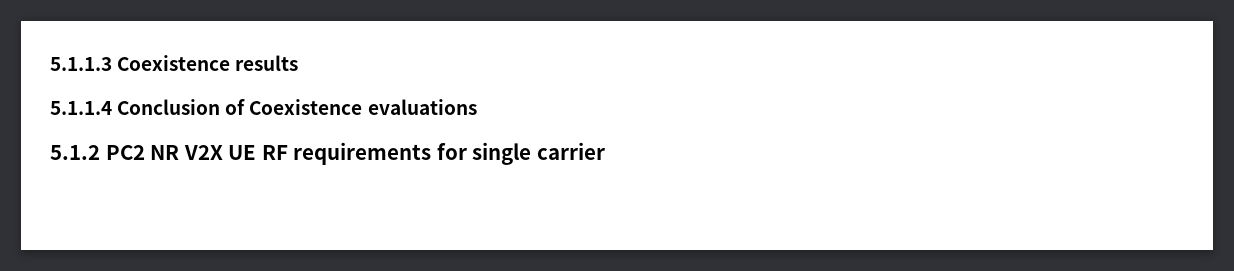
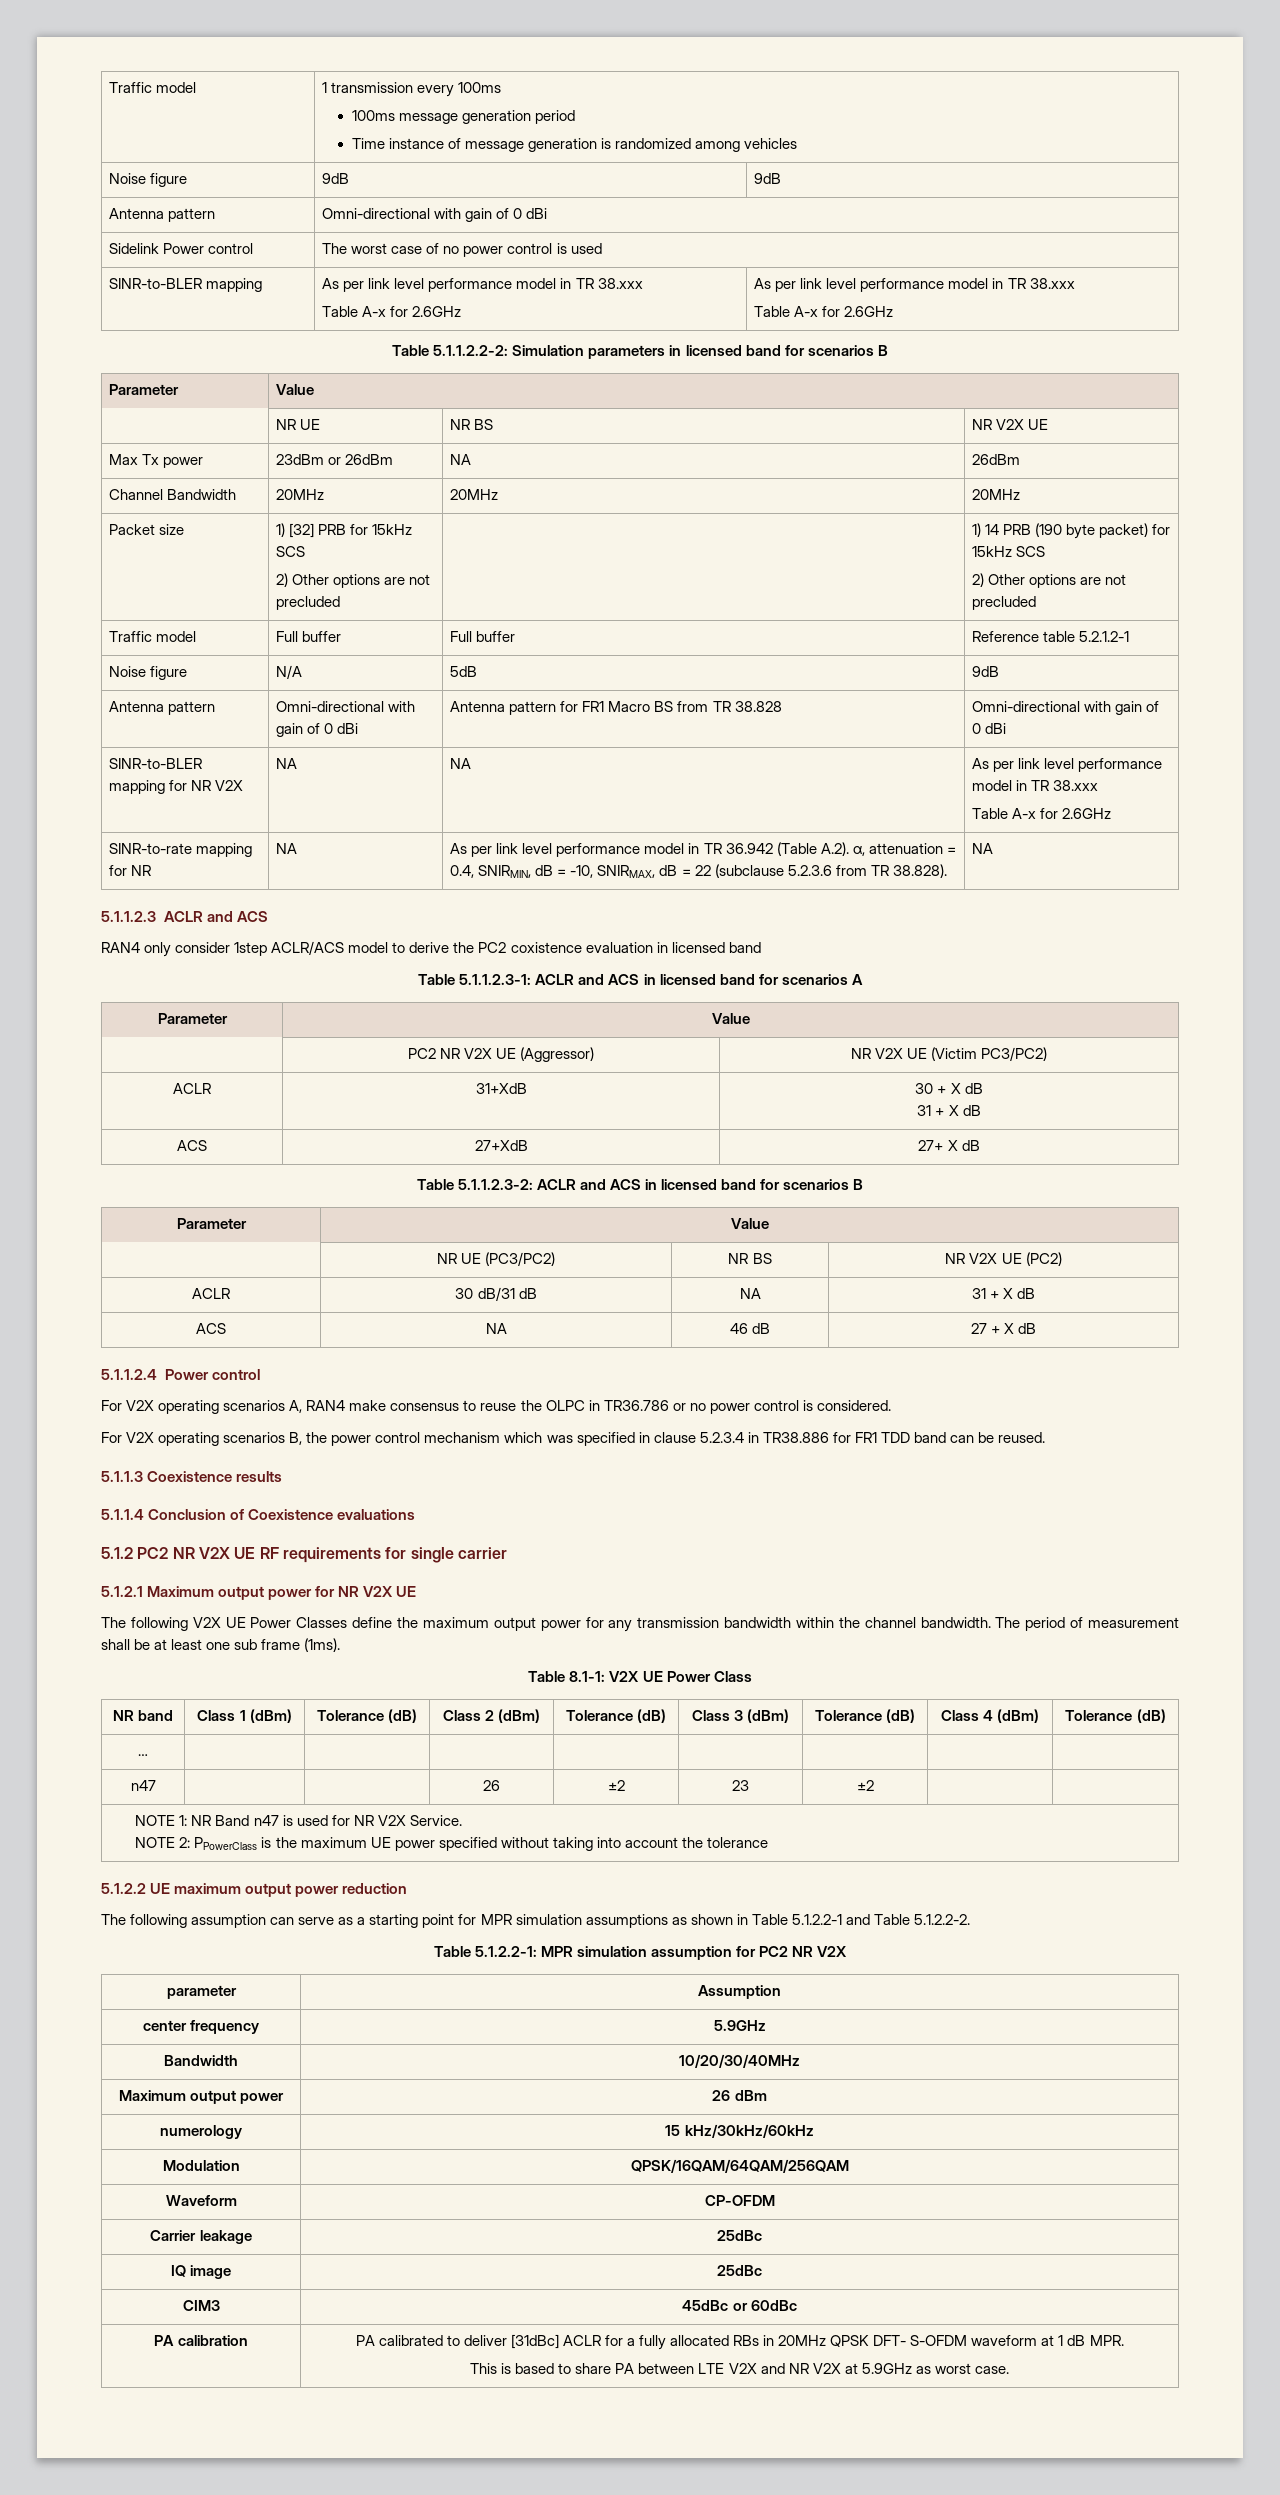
+ Traffic model | 1 transmission every 100ms
+ 100ms message generation period
+ Time instance of message generation is randomized among vehicles
+ Noise figure | 9dB | 9dB
+ Antenna pattern | Omni-directional with gain of 0 dBi
+ Sidelink Power control | The worst case of no power control is used
+ SINR-to-BLER mapping | As per link level performance model in TR 38.xxx
+ Table A-x for 2.6GHz | As per link level performance model in TR 38.xxx
+ Table A-x for 2.6GHz
+ Table 5.1.1.2.2-2: Simulation parameters in licensed band for scenarios B
+ Parameter | Value
+ | NR UE | NR BS | NR V2X UE
+ Max Tx power | 23dBm or 26dBm | NA | 26dBm
+ Channel Bandwidth | 20MHz | 20MHz | 20MHz
+ Packet size | 1) [32] PRB for 15kHz SCS
+ 2) Other options are not precluded | | 1) 14 PRB (190 byte packet) for 15kHz SCS
+ 2) Other options are not precluded
+ Traffic model | Full buffer | Full buffer | Reference table 5.2.1.2-1
+ Noise figure | N/A | 5dB | 9dB
+ Antenna pattern | Omni-directional with gain of 0 dBi | Antenna pattern for FR1 Macro BS from TR 38.828 | Omni-directional with gain of 0 dBi
+ SINR-to-BLER mapping for NR V2X | NA | NA | As per link level performance model in TR 38.xxx
+ Table A-x for 2.6GHz
+ SINR-to-rate mapping for NR | NA | As per link level performance model in TR 36.942 (Table A.2). α, attenuation = 0.4, SNIRMIN, dB = -10, SNIRMAX, dB = 22 (subclause 5.2.3.6 from TR 38.828). | NA
+ 5.1.1.2.3 ACLR and ACS
+ RAN4 only consider 1step ACLR/ACS model to derive the PC2 coxistence evaluation in licensed band
+ Table 5.1.1.2.3-1: ACLR and ACS in licensed band for scenarios A
+ Parameter | Value
+ | PC2 NR V2X UE (Aggressor) | NR V2X UE (Victim PC3/PC2)
+ ACLR | 31+XdB | 30 + X dB
+ 31 + X dB
+ ACS | 27+XdB | 27+ X dB
+ Table 5.1.1.2.3-2: ACLR and ACS in licensed band for scenarios B
+ Parameter | Value
+ | NR UE (PC3/PC2) | NR BS | NR V2X UE (PC2)
+ ACLR | 30 dB/31 dB | NA | 31 + X dB
+ ACS | NA | 46 dB | 27 + X dB
+ 5.1.1.2.4 Power control
+ For V2X operating scenarios A, RAN4 make consensus to reuse the OLPC in TR36.786 or no power control is considered.
+ For V2X operating scenarios B, the power control mechanism which was specified in clause 5.2.3.4 in TR38.886 for FR1 TDD band can be reused.
+ 5.1.2.1 Maximum output power for NR V2X UE
+ The following V2X UE Power Classes define the maximum output power for any transmission bandwidth within the channel bandwidth. The period of measurement shall be at least one sub frame (1ms).
+ Table 8.1-1: V2X UE Power Class
+ NR band | Class 1 (dBm) | Tolerance (dB) | Class 2 (dBm) | Tolerance (dB) | Class 3 (dBm) | Tolerance (dB) | Class 4 (dBm) | Tolerance (dB)
+ … | | | | | | | |
+ n47 | | | 26 | ±2 | 23 | ±2 | |
+ NOTE 1: NR Band n47 is used for NR V2X Service.
+ NOTE 2: PPowerClass is the maximum UE power specified without taking into account the tolerance
+ 5.1.2.2 UE maximum output power reduction
+ The following assumption can serve as a starting point for MPR simulation assumptions as shown in Table 5.1.2.2-1 and Table 5.1.2.2-2.
+ Table 5.1.2.2-1: MPR simulation assumption for PC2 NR V2X
+ parameter | Assumption
+ center frequency | 5.9GHz
+ Bandwidth | 10/20/30/40MHz
+ Maximum output power | 26 dBm
+ numerology | 15 kHz/30kHz/60kHz
+ Modulation | QPSK/16QAM/64QAM/256QAM
+ Waveform | CP-OFDM
+ Carrier leakage | 25dBc
+ IQ image | 25dBc
+ CIM3 | 45dBc or 60dBc
+ PA calibration | PA calibrated to deliver [31dBc] ACLR for a fully allocated RBs in 20MHz QPSK DFT- S-OFDM waveform at 1 dB MPR.
+ This is based to share PA between LTE V2X and NR V2X at 5.9GHz as worst case.

